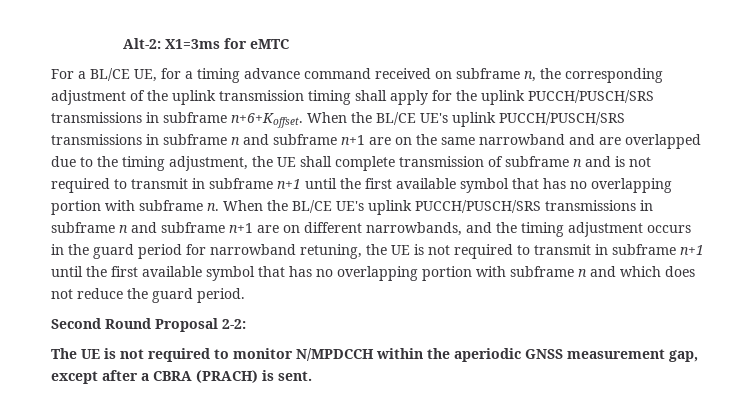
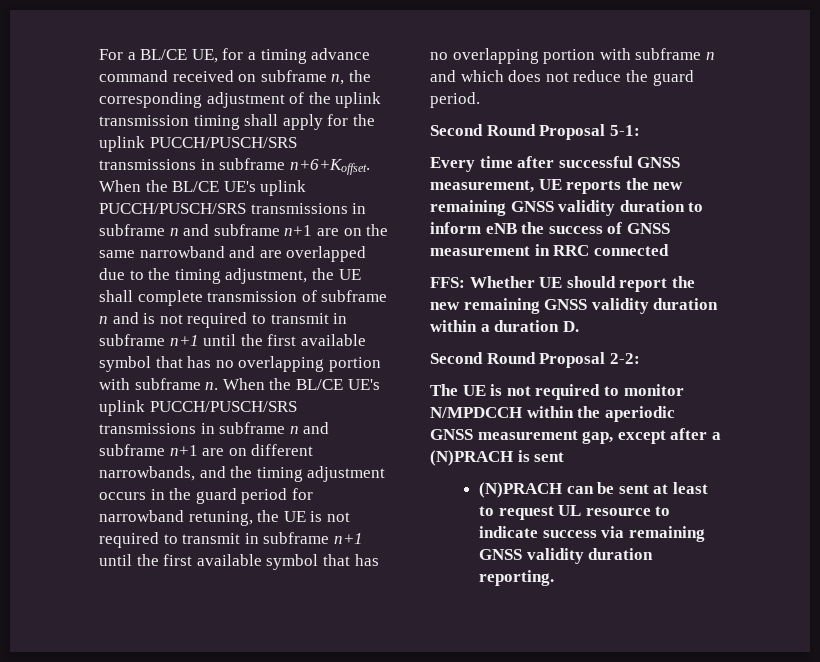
- Alt-2: X1=3ms for eMTC
+ Second Round Proposal 5-1:
+ Every time after successful GNSS measurement, UE reports the new remaining GNSS validity duration to inform eNB the success of GNSS measurement in RRC connected
+ FFS: Whether UE should report the new remaining GNSS validity duration within a duration D.
- The UE is not required to monitor N/MPDCCH within the aperiodic GNSS measurement gap, except after a CBRA (PRACH) is sent.
+ The UE is not required to monitor N/MPDCCH within the aperiodic GNSS measurement gap, except after a (N)PRACH is sent
+ (N)PRACH can be sent at least to request UL resource to indicate success via remaining GNSS validity duration reporting.

